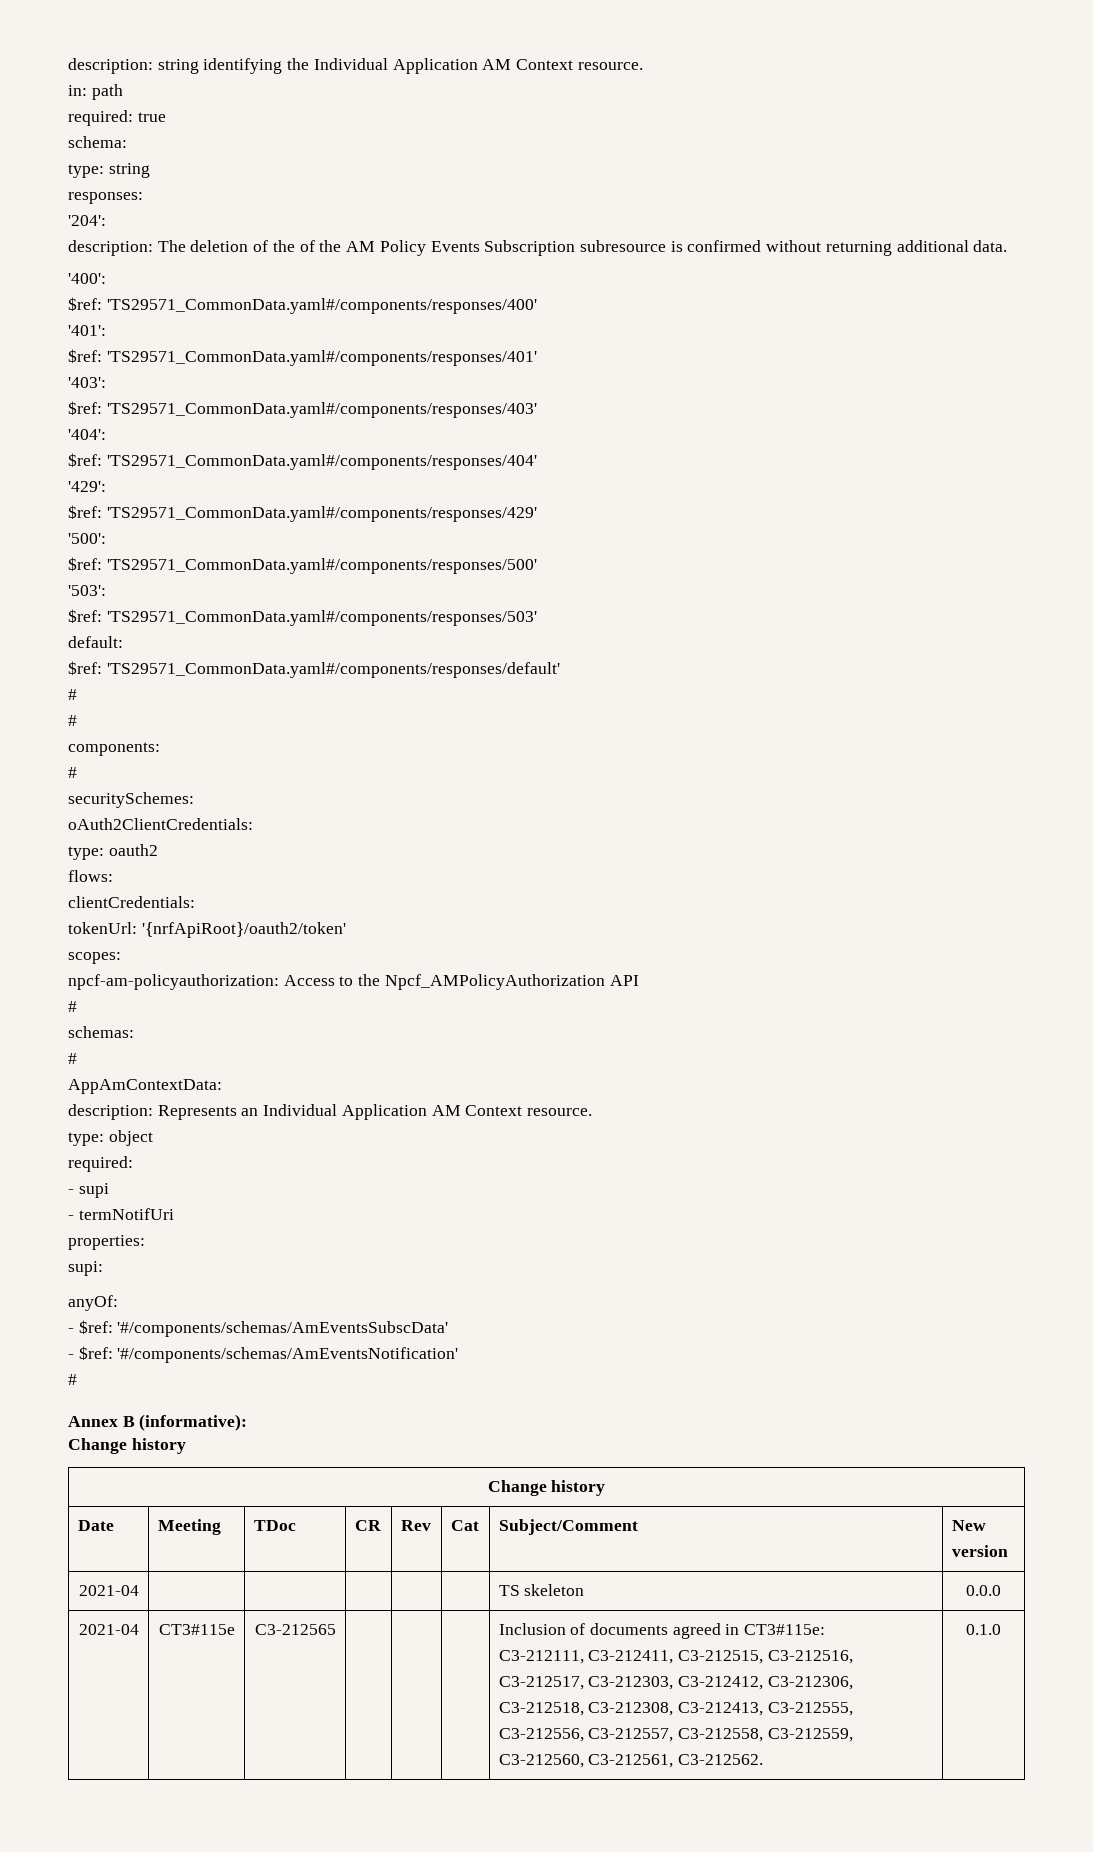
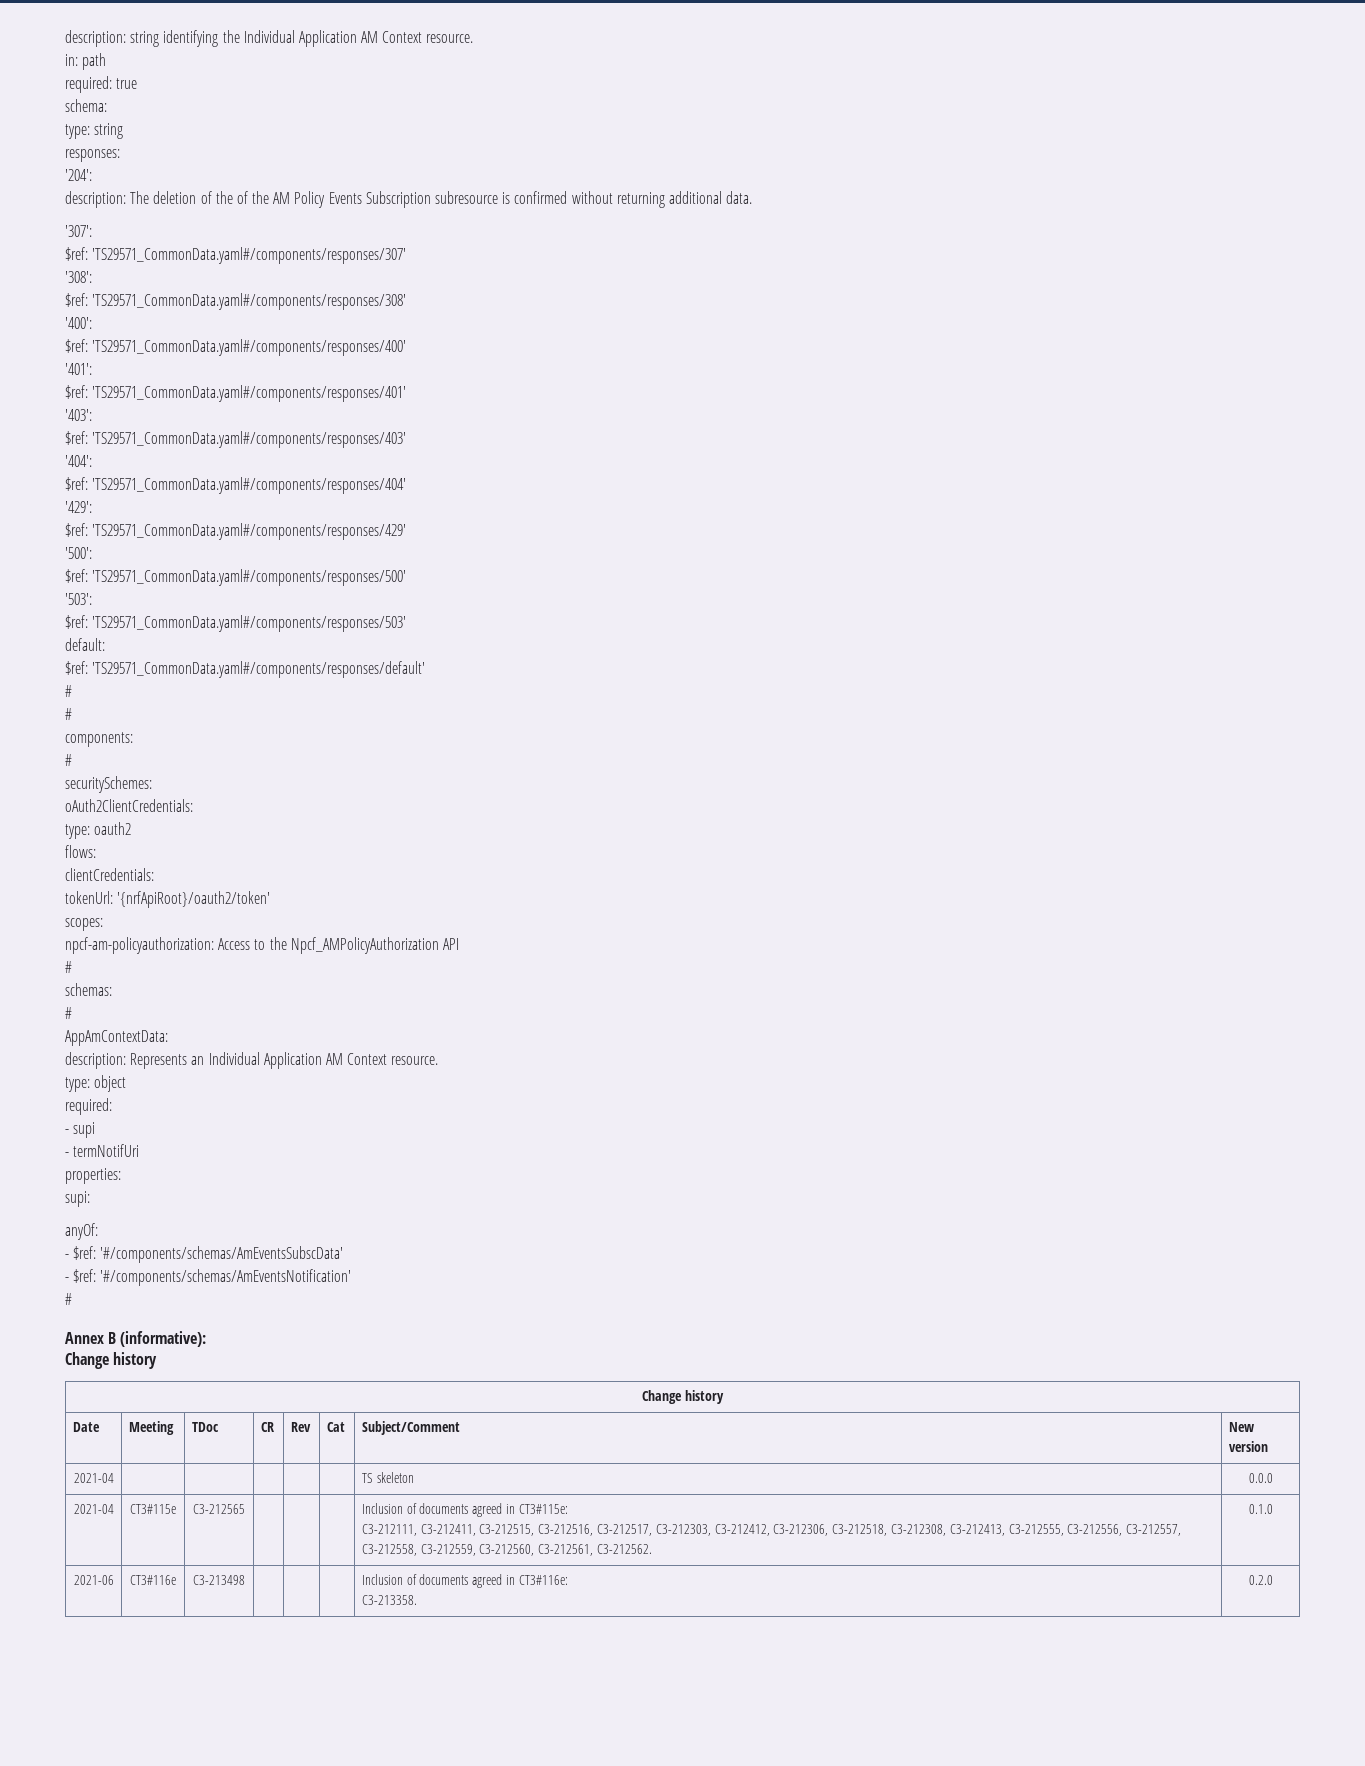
+ '307':
+ $ref: 'TS29571_CommonData.yaml#/components/responses/307'
+ '308':
+ $ref: 'TS29571_CommonData.yaml#/components/responses/308'
+ 2021-06 | CT3#116e | C3-213498 | | | | Inclusion of documents agreed in CT3#116e:
+ C3-213358. | 0.2.0

